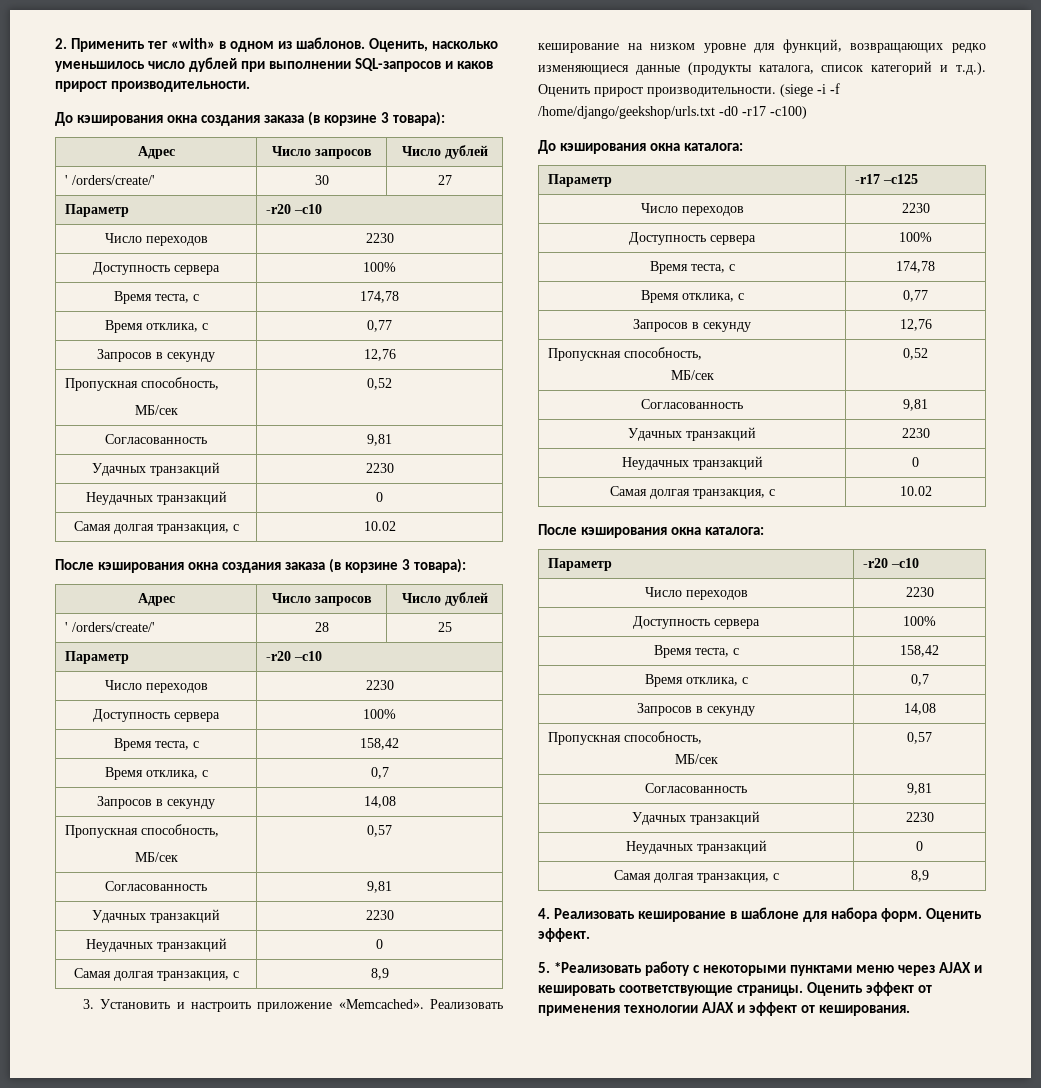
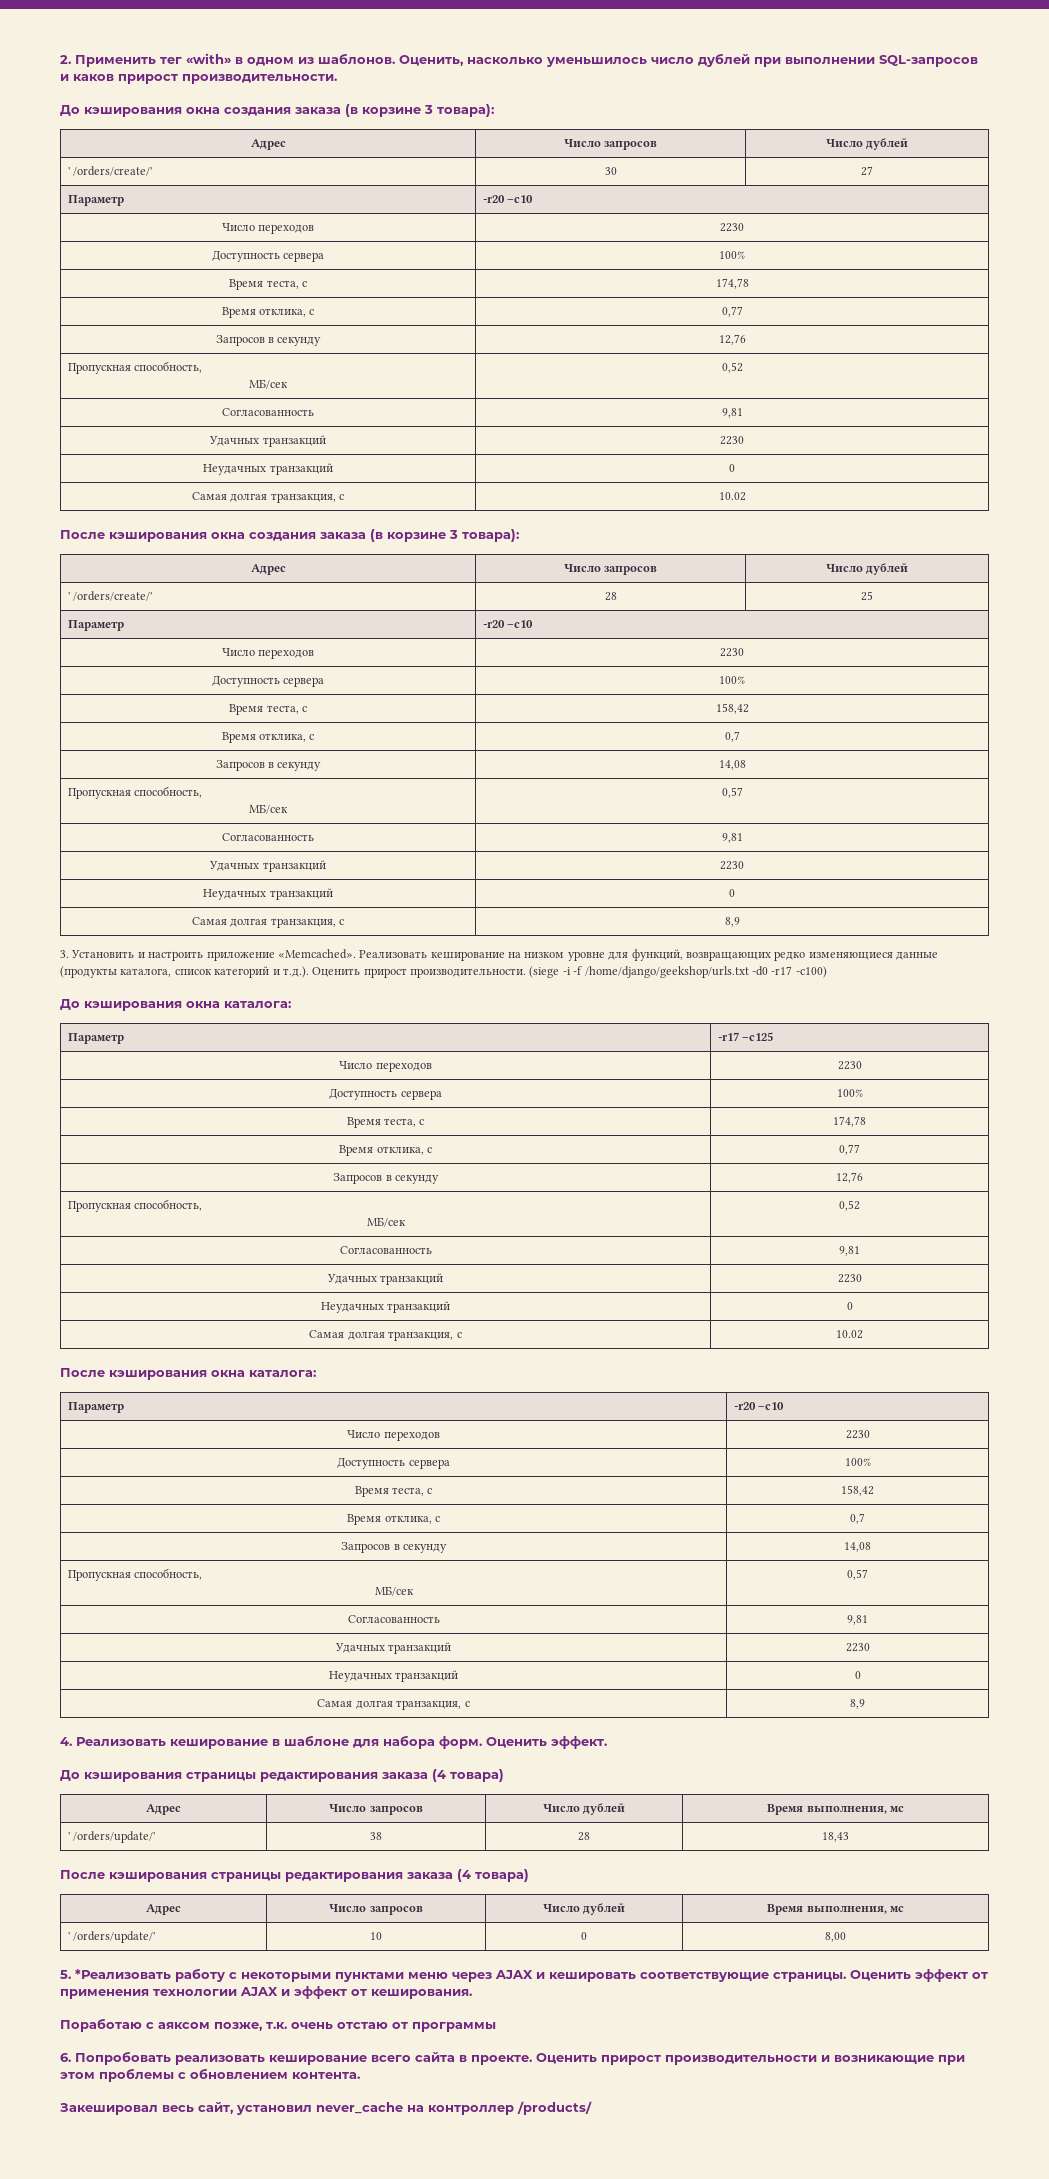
+ До кэширования страницы редактирования заказа (4 товара)
+ Адрес | Число запросов | Число дублей | Время выполнения, мс
+ ' /orders/update/' | 38 | 28 | 18,43
+ После кэширования страницы редактирования заказа (4 товара)
+ Адрес | Число запросов | Число дублей | Время выполнения, мс
+ ' /orders/update/' | 10 | 0 | 8,00
+ Поработаю с аяксом позже, т.к. очень отстаю от программы
+ 6. Попробовать реализовать кеширование всего сайта в проекте. Оценить прирост производительности и возникающие при этом проблемы с обновлением контента.
+ Закешировал весь сайт, установил never_cache на контроллер /products/

